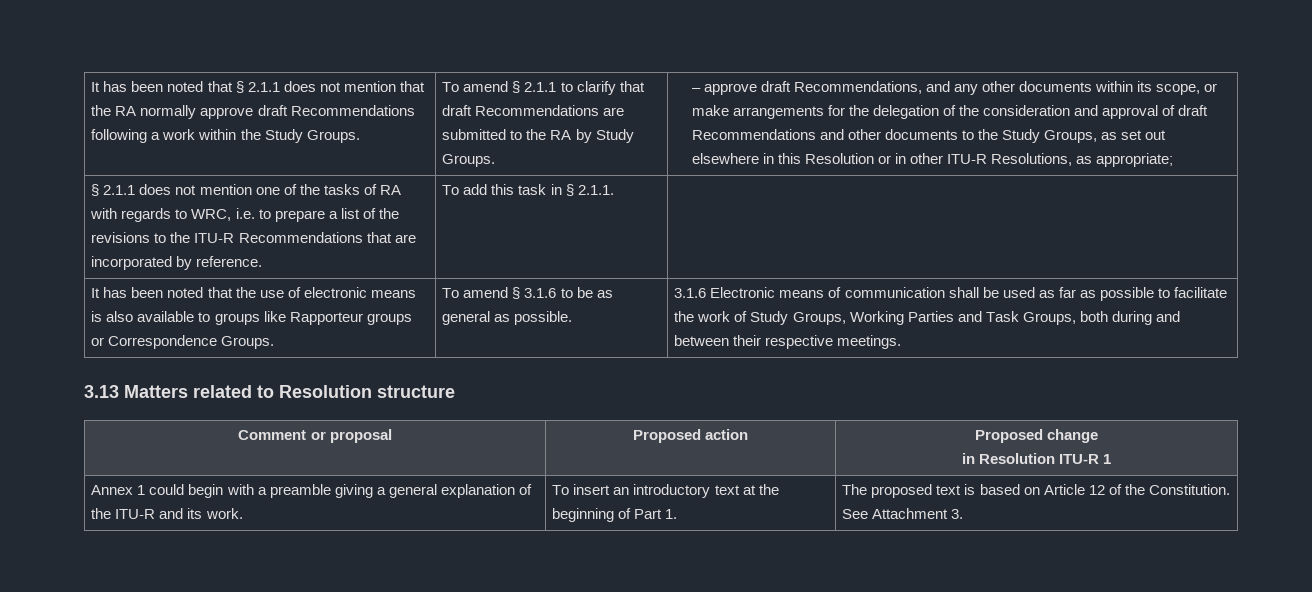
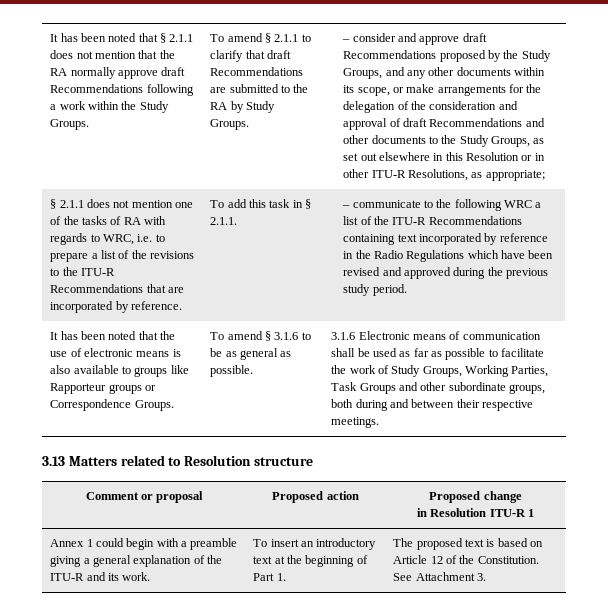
- – approve draft Recommendations, and any other documents within its scope, or make arrangements for the delegation of the consideration and approval of draft Recommendations and other documents to the Study Groups, as set out elsewhere in this Resolution or in other ITU-R Resolutions, as appropriate;
+ – consider and approve draft Recommendations proposed by the Study Groups, and any other documents within its scope, or make arrangements for the delegation of the consideration and approval of draft Recommendations and other documents to the Study Groups, as set out elsewhere in this Resolution or in other ITU-R Resolutions, as appropriate;
+ – communicate to the following WRC a list of the ITU-R Recommendations containing text incorporated by reference in the Radio Regulations which have been revised and approved during the previous study period.
- 3.1.6 Electronic means of communication shall be used as far as possible to facilitate the work of Study Groups, Working Parties and Task Groups, both during and between their respective meetings.
+ 3.1.6 Electronic means of communication shall be used as far as possible to facilitate the work of Study Groups, Working Parties, Task Groups and other subordinate groups, both during and between their respective meetings.

